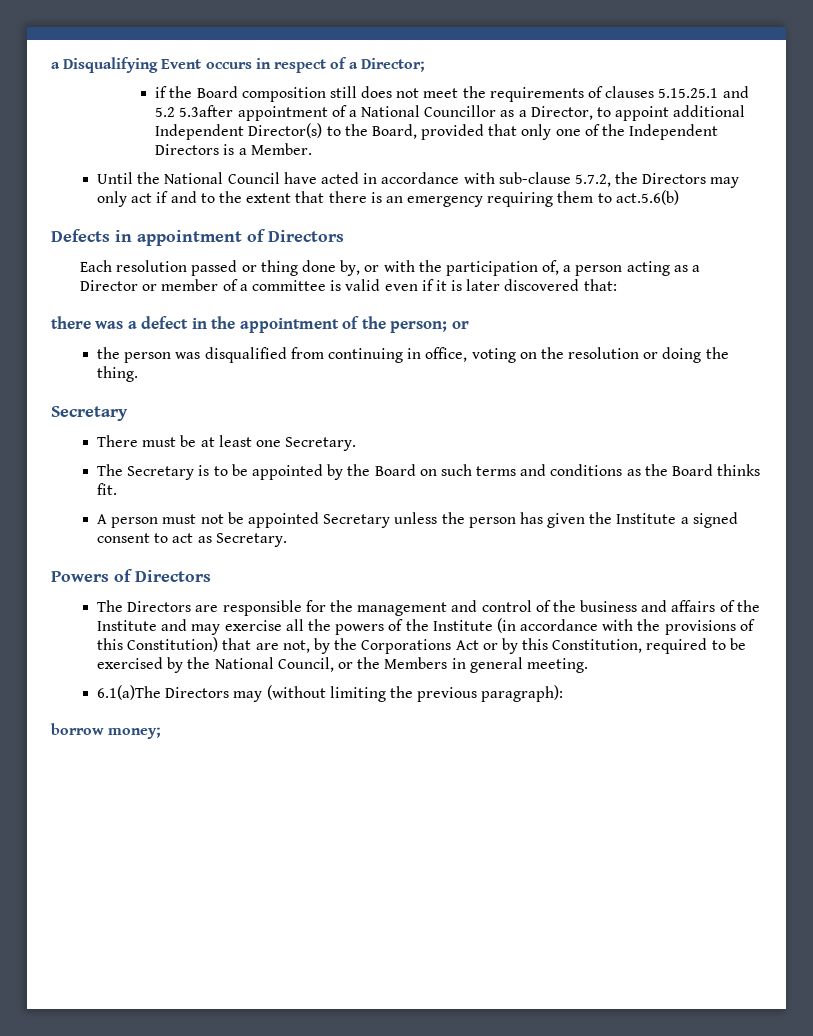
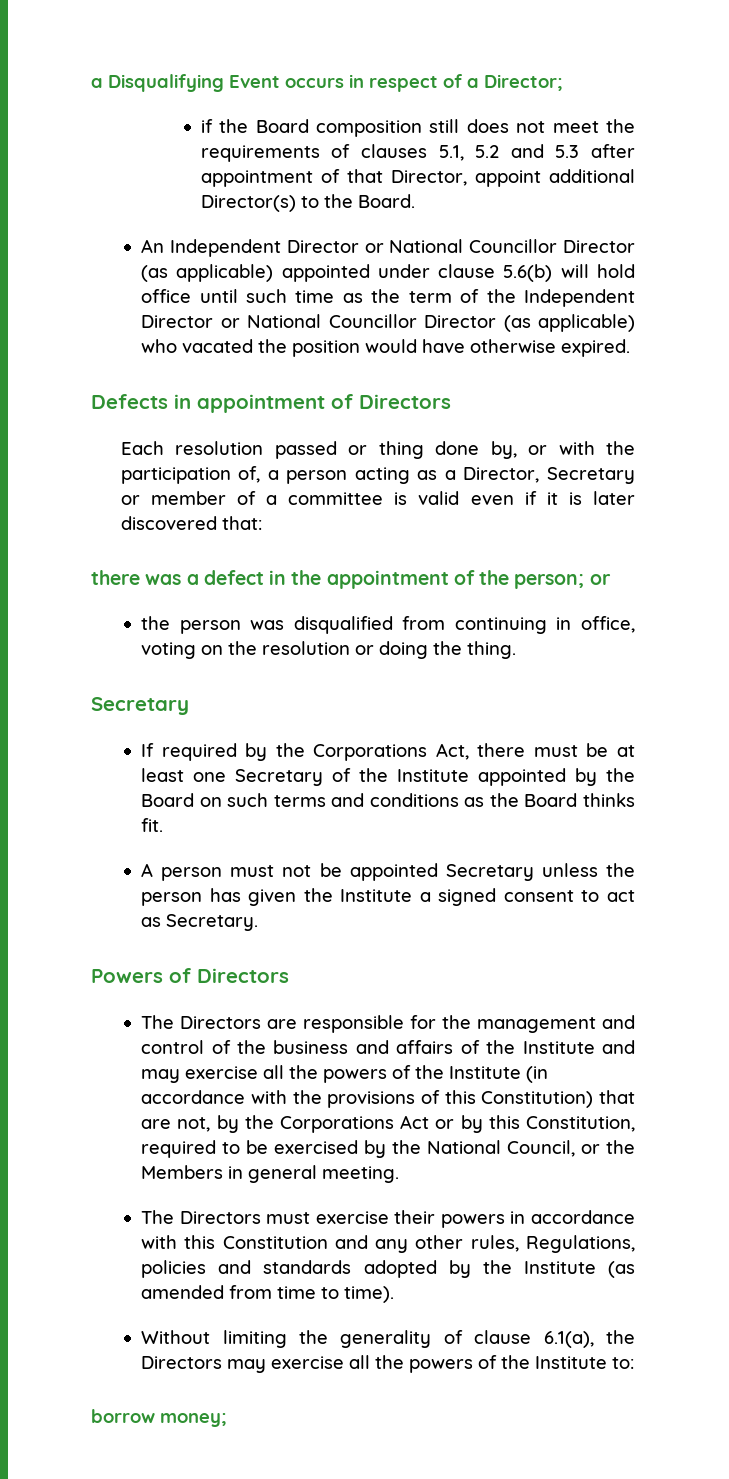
- if the Board composition still does not meet the requirements of clauses 5.15.25.1 and 5.2 5.3after appointment of a National Councillor as a Director, to appoint additional Independent Director(s) to the Board, provided that only one of the Independent Directors is a Member.
- Until the National Council have acted in accordance with sub-clause 5.7.2, the Directors may only act if and to the extent that there is an emergency requiring them to act.5.6(b)
+ if the Board composition still does not meet the requirements of clauses 5.1, 5.2 and 5.3 after appointment of that Director, appoint additional Director(s) to the Board.
+ An Independent Director or National Councillor Director (as applicable) appointed under clause 5.6(b) will hold office until such time as the term of the Independent Director or National Councillor Director (as applicable) who vacated the position would have otherwise expired.
- Each resolution passed or thing done by, or with the participation of, a person acting as a Director or member of a committee is valid even if it is later discovered that:
+ Each resolution passed or thing done by, or with the participation of, a person acting as a Director, Secretary or member of a committee is valid even if it is later discovered that:
- There must be at least one Secretary.
- The Secretary is to be appointed by the Board on such terms and conditions as the Board thinks fit.
+ If required by the Corporations Act, there must be at least one Secretary of the Institute appointed by the Board on such terms and conditions as the Board thinks fit.
- 6.1(a)The Directors may (without limiting the previous paragraph):
+ The Directors must exercise their powers in accordance with this Constitution and any other rules, Regulations, policies and standards adopted by the Institute (as amended from time to time).
+ Without limiting the generality of clause 6.1(a), the Directors may exercise all the powers of the Institute to:

